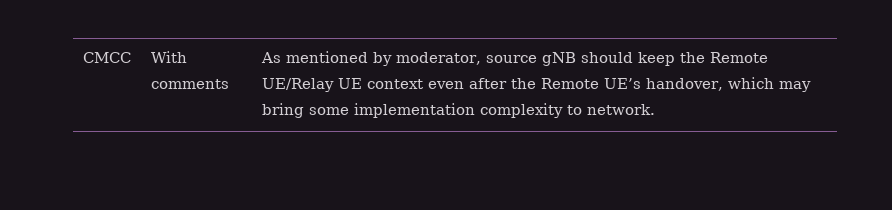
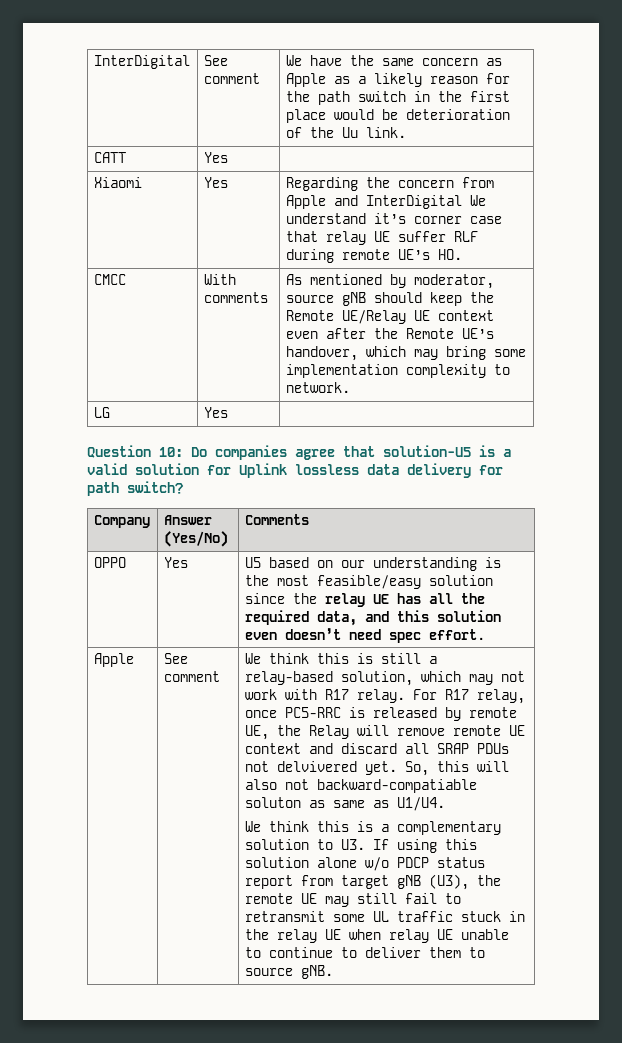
+ InterDigital | See comment | We have the same concern as Apple as a likely reason for the path switch in the first place would be deterioration of the Uu link.
+ CATT | Yes |
+ Xiaomi | Yes | Regarding the concern from Apple and InterDigital We understand it’s corner case that relay UE suffer RLF during remote UE’s HO.
+ LG | Yes |
+ Question 10: Do companies agree that solution-U5 is a valid solution for Uplink lossless data delivery for path switch?
+ Company | Answer (Yes/No) | Comments
+ OPPO | Yes | U5 based on our understanding is the most feasible/easy solution since the relay UE has all the required data, and this solution even doesn’t need spec effort.
+ Apple | See comment | We think this is still a relay-based solution, which may not work with R17 relay. For R17 relay, once PC5-RRC is released by remote UE, the Relay will remove remote UE context and discard all SRAP PDUs not delvivered yet. So, this will also not backward-compatiable soluton as same as U1/U4.
+ We think this is a complementary solution to U3. If using this solution alone w/o PDCP status report from target gNB (U3), the remote UE may still fail to retransmit some UL traffic stuck in the relay UE when relay UE unable to continue to deliver them to source gNB.

